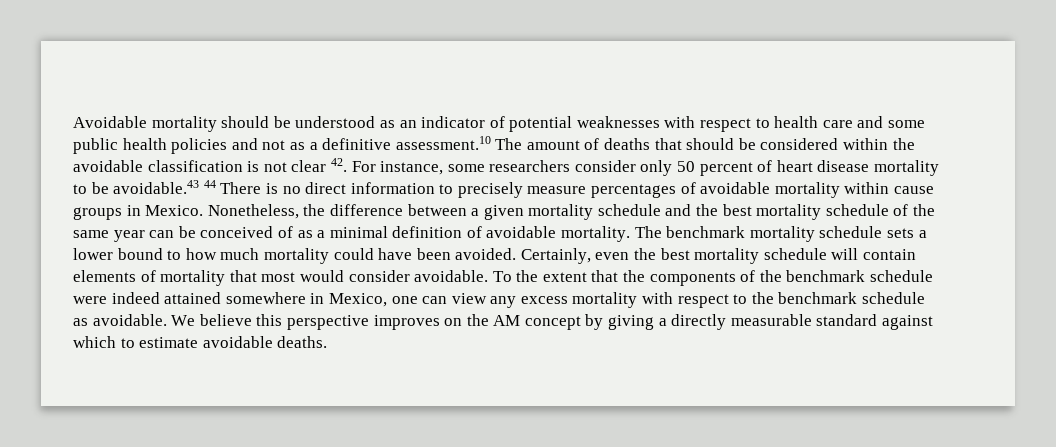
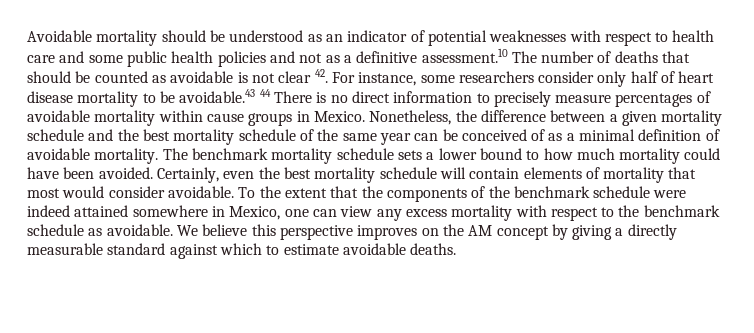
- Avoidable mortality should be understood as an indicator of potential weaknesses with respect to health care and some public health policies and not as a definitive assessment.10 The amount of deaths that should be considered within the avoidable classification is not clear 42. For instance, some researchers consider only 50 percent of heart disease mortality to be avoidable.43 44 There is no direct information to precisely measure percentages of avoidable mortality within cause groups in Mexico.
+ Avoidable mortality should be understood as an indicator of potential weaknesses with respect to health care and some public health policies and not as a definitive assessment.10 The number of deaths that should be counted as avoidable is not clear 42. For instance, some researchers consider only half of heart disease mortality to be avoidable.43 44 There is no direct information to precisely measure percentages of avoidable mortality within cause groups in Mexico.

